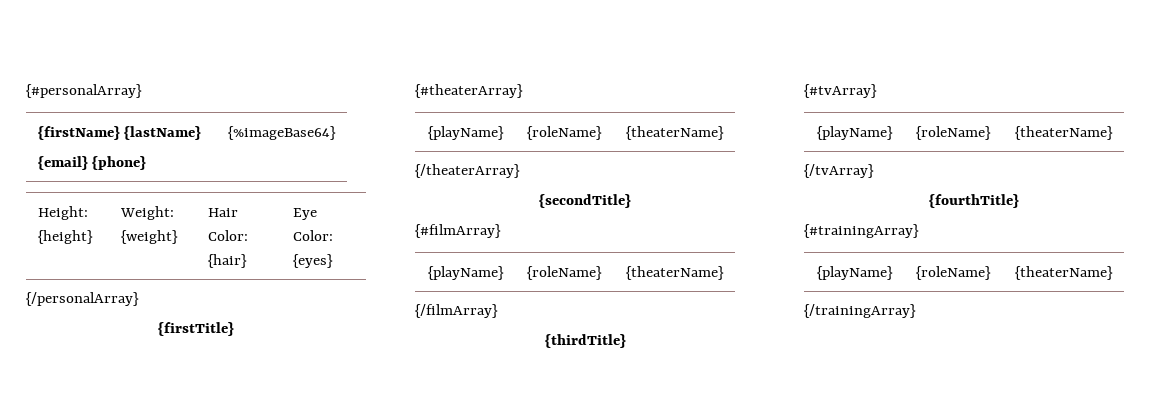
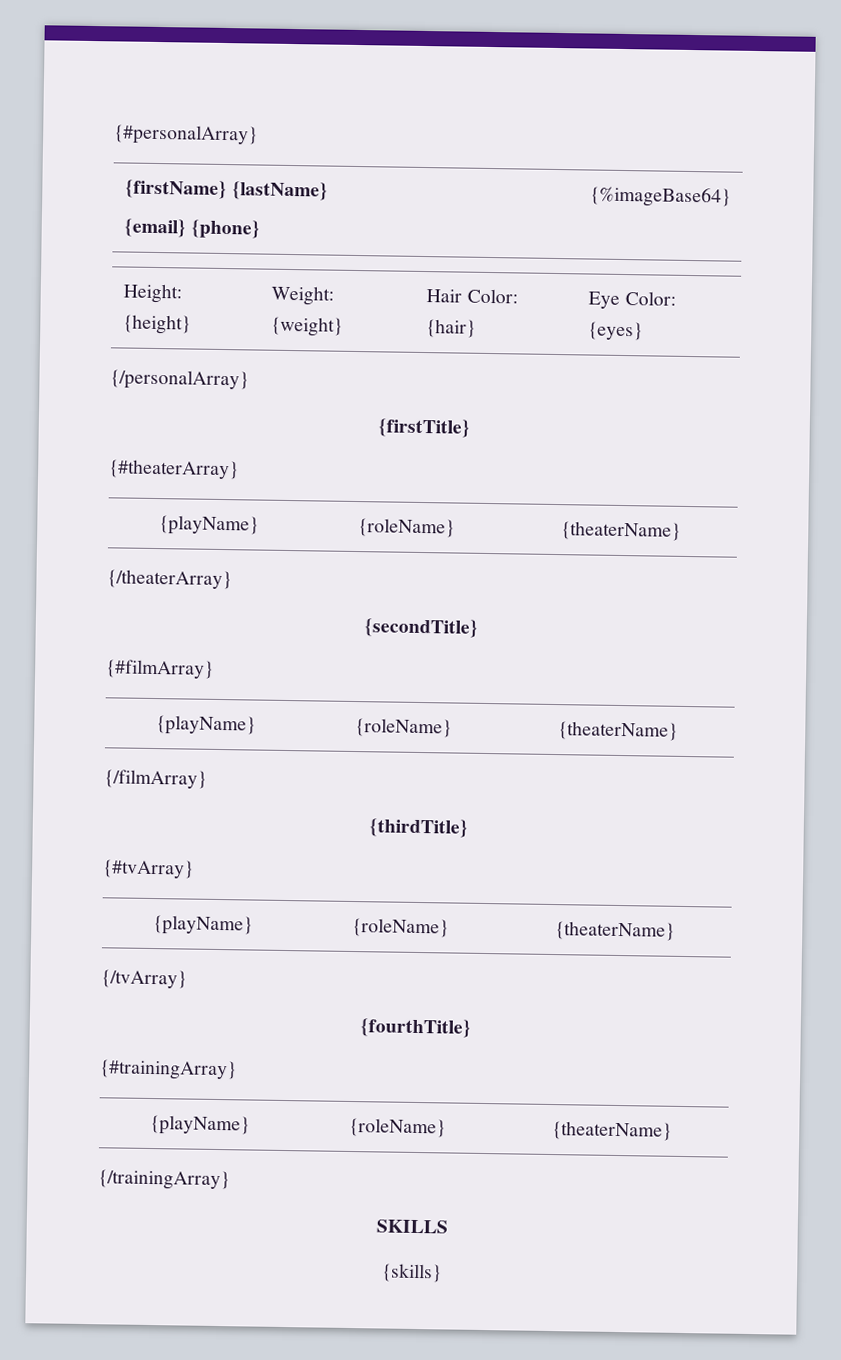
+ SKILLS
+ {skills}

